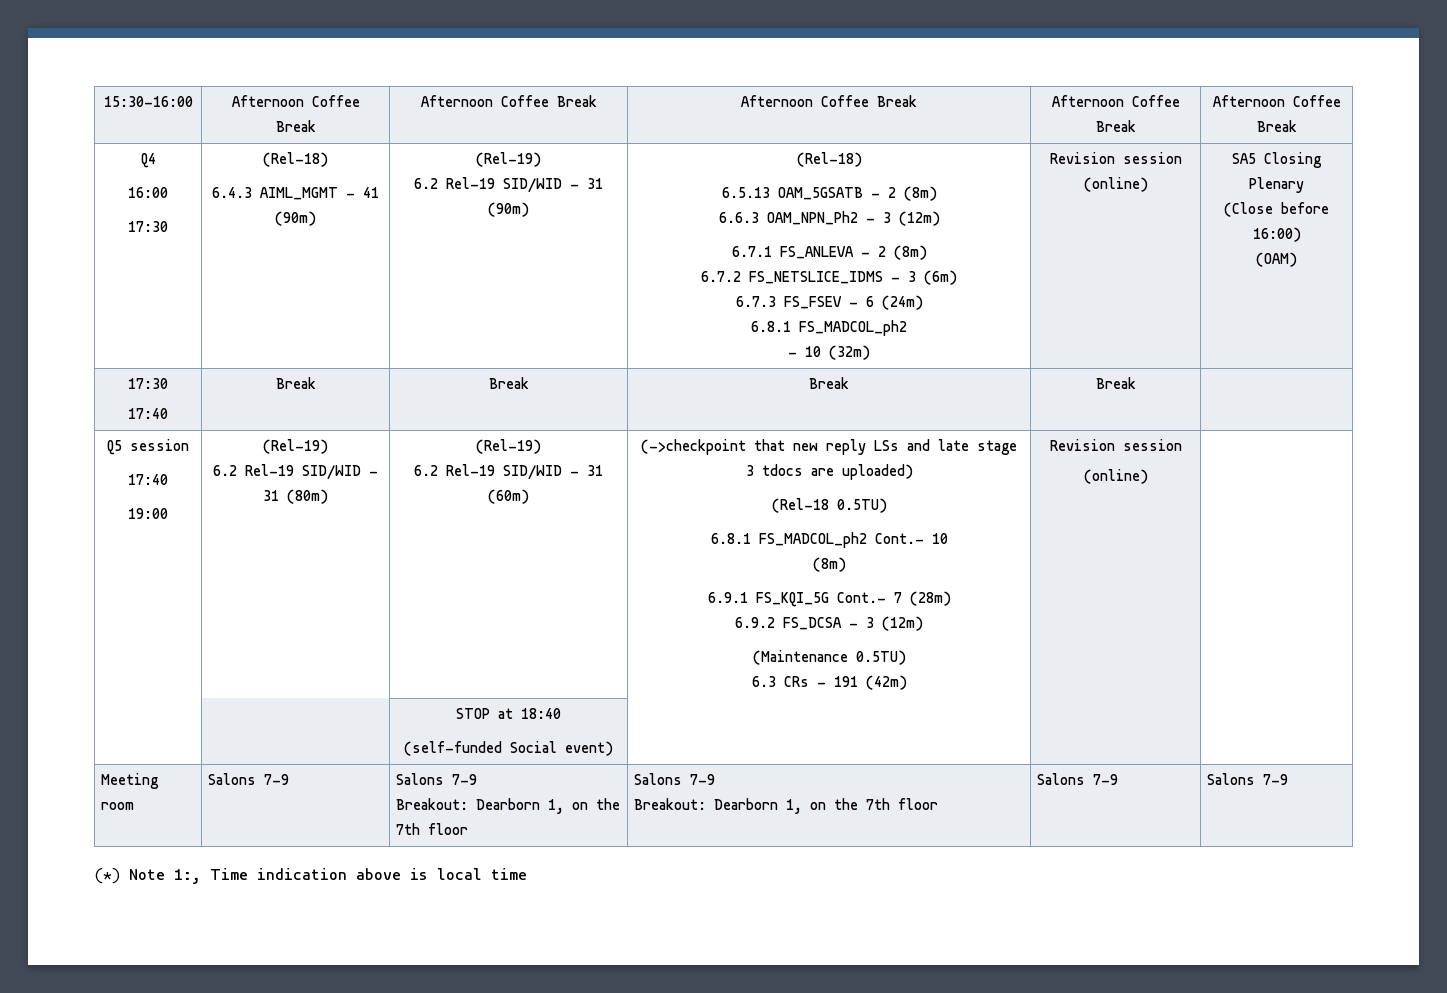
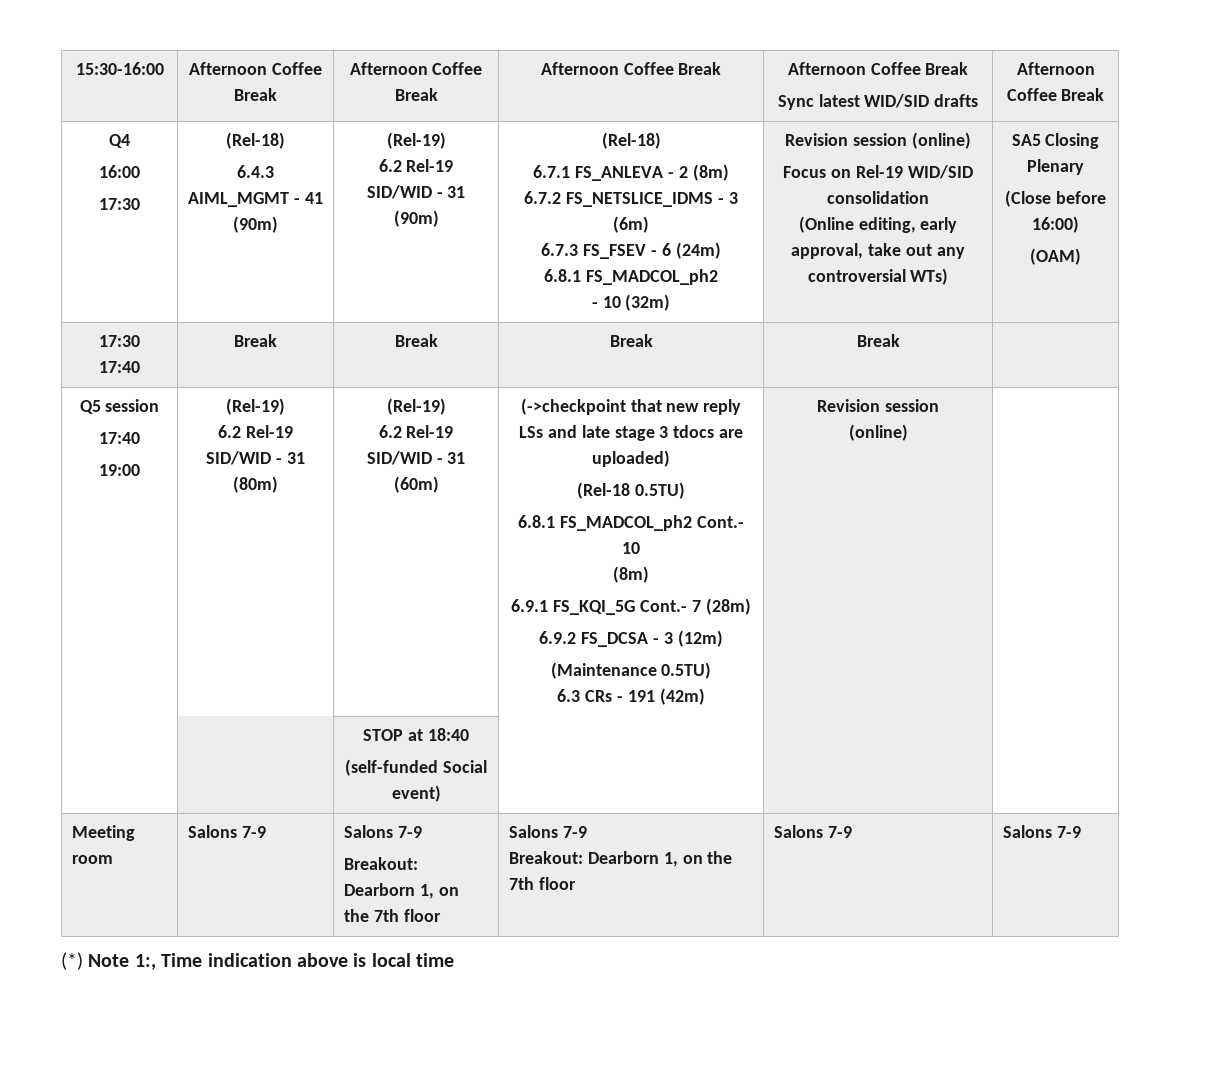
- 15:30-16:00 | Afternoon Coffee Break | Afternoon Coffee Break | Afternoon Coffee Break | Afternoon Coffee Break | Afternoon Coffee Break
+ 15:30-16:00 | Afternoon Coffee Break | Afternoon Coffee Break | Afternoon Coffee Break | Afternoon Coffee Break
+ Sync latest WID/SID drafts | Afternoon Coffee Break
- 6.5.13 OAM_5GSATB - 2 (8m)
- 6.6.3 OAM_NPN_Ph2 - 3 (12m)
+ Focus on Rel-19 WID/SID consolidation
+ (Online editing, early approval, take out any controversial WTs)

